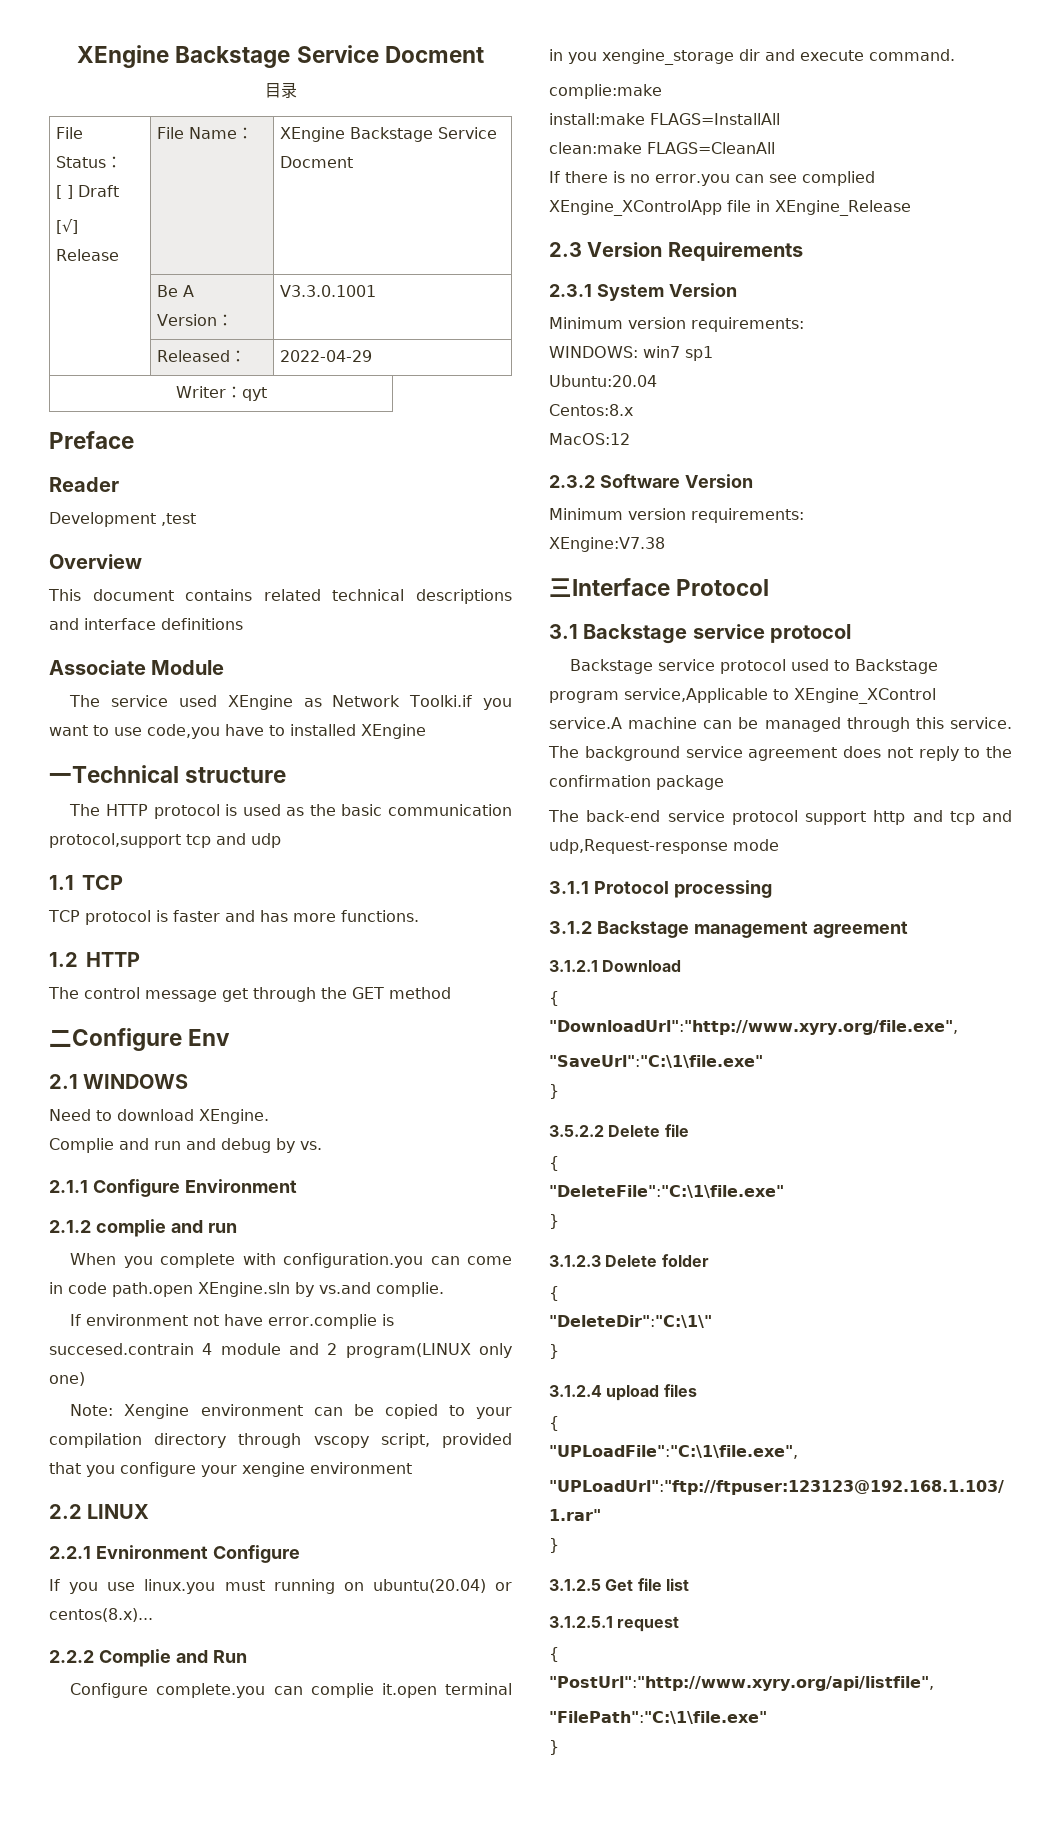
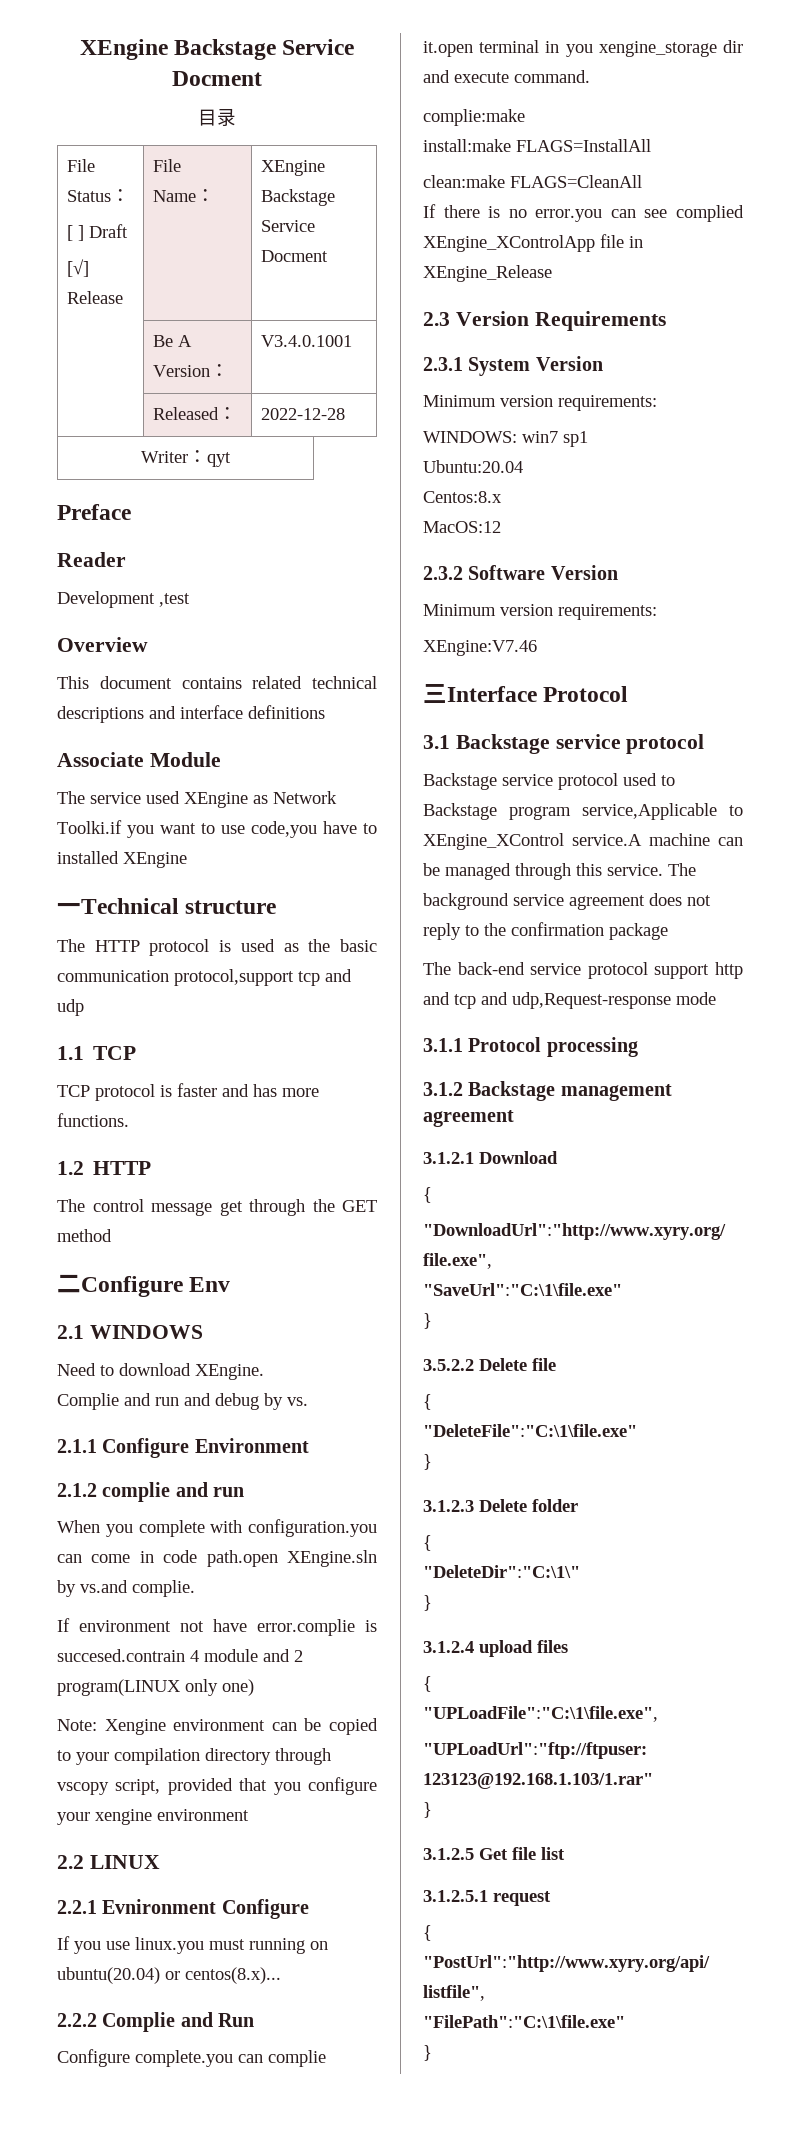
- | Be A Version： | V3.3.0.1001
+ | Be A Version： | V3.4.0.1001
- | Released： | 2022-04-29
+ | Released： | 2022-12-28
- XEngine:V7.38
+ XEngine:V7.46

